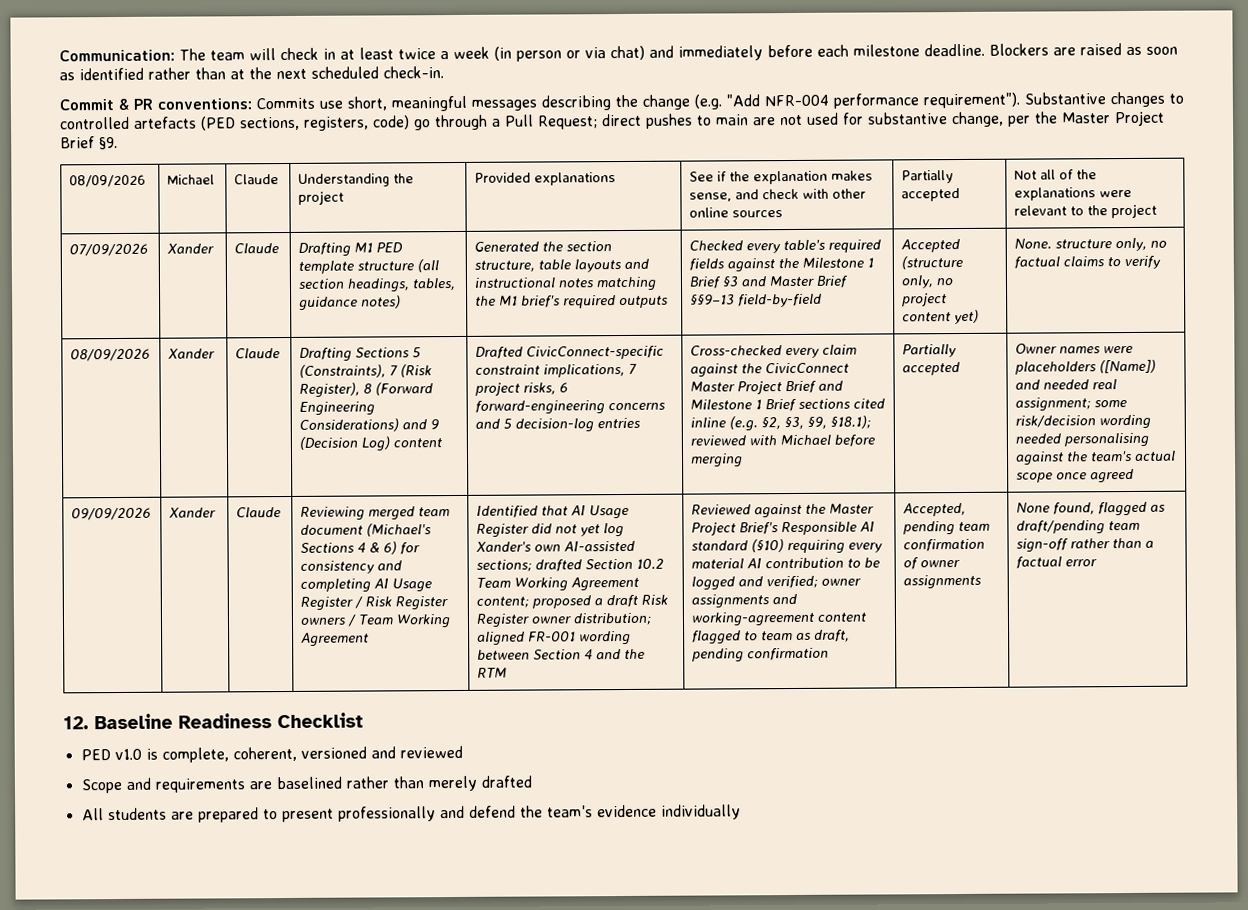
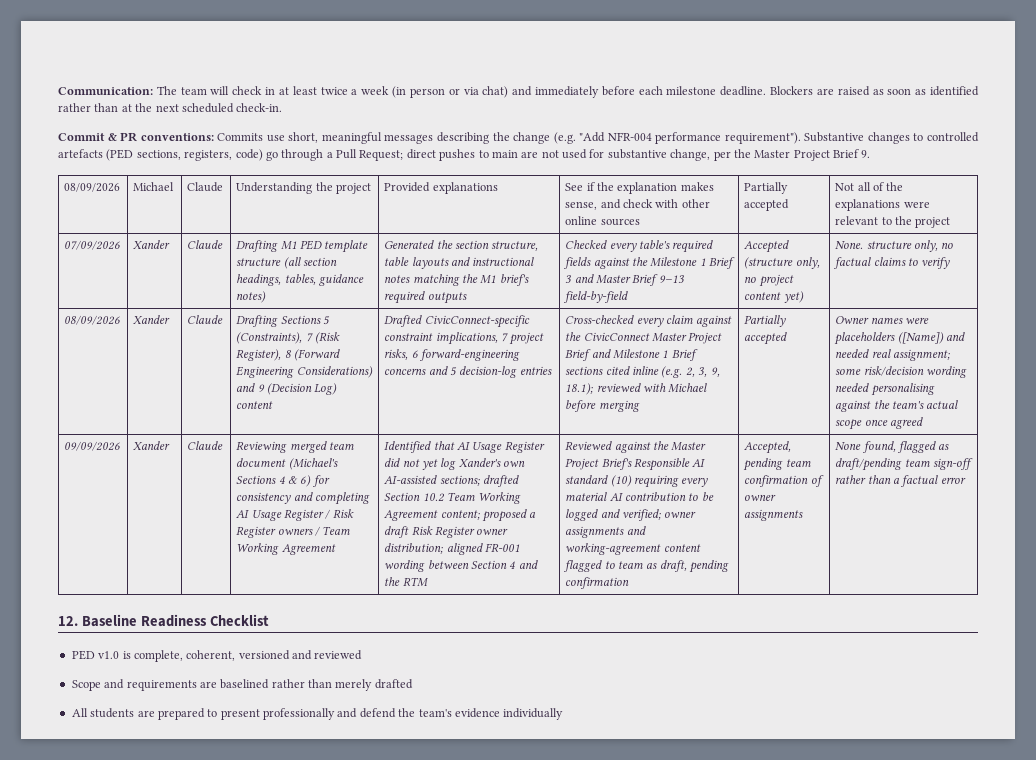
- Substantive changes to controlled artefacts (PED sections, registers, code) go through a Pull Request; direct pushes to main are not used for substantive change, per the Master Project Brief §9.
+ Substantive changes to controlled artefacts (PED sections, registers, code) go through a Pull Request; direct pushes to main are not used for substantive change, per the Master Project Brief 9.
- Checked every table's required fields against the Milestone 1 Brief §3 and Master Brief §§9–13 field-by-field
+ Checked every table's required fields against the Milestone 1 Brief 3 and Master Brief 9–13 field-by-field
- Cross-checked every claim against the CivicConnect Master Project Brief and Milestone 1 Brief sections cited inline (e.g. §2, §3, §9, §18.1); reviewed with Michael before merging
+ Cross-checked every claim against the CivicConnect Master Project Brief and Milestone 1 Brief sections cited inline (e.g. 2, 3, 9, 18.1); reviewed with Michael before merging
- Reviewed against the Master Project Brief's Responsible AI standard (§10) requiring every material AI contribution to be logged and verified; owner assignments and working-agreement content flagged to team as draft, pending confirmation
+ Reviewed against the Master Project Brief's Responsible AI standard (10) requiring every material AI contribution to be logged and verified; owner assignments and working-agreement content flagged to team as draft, pending confirmation

